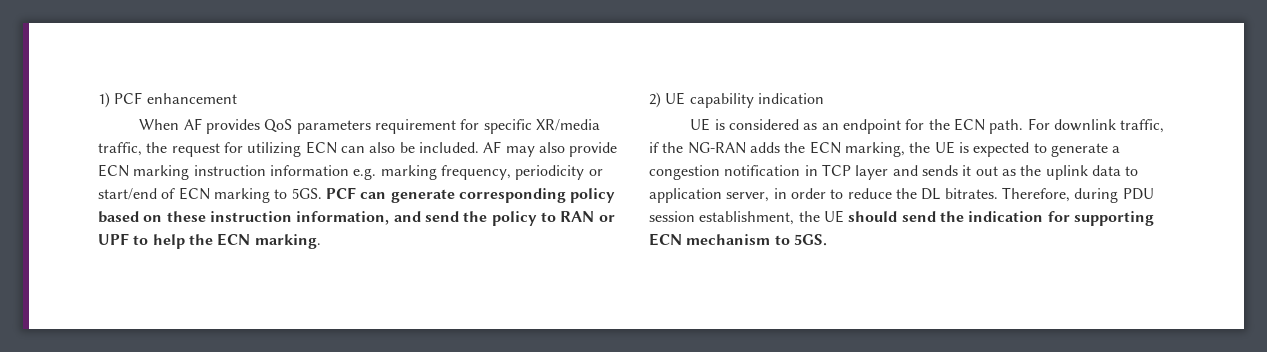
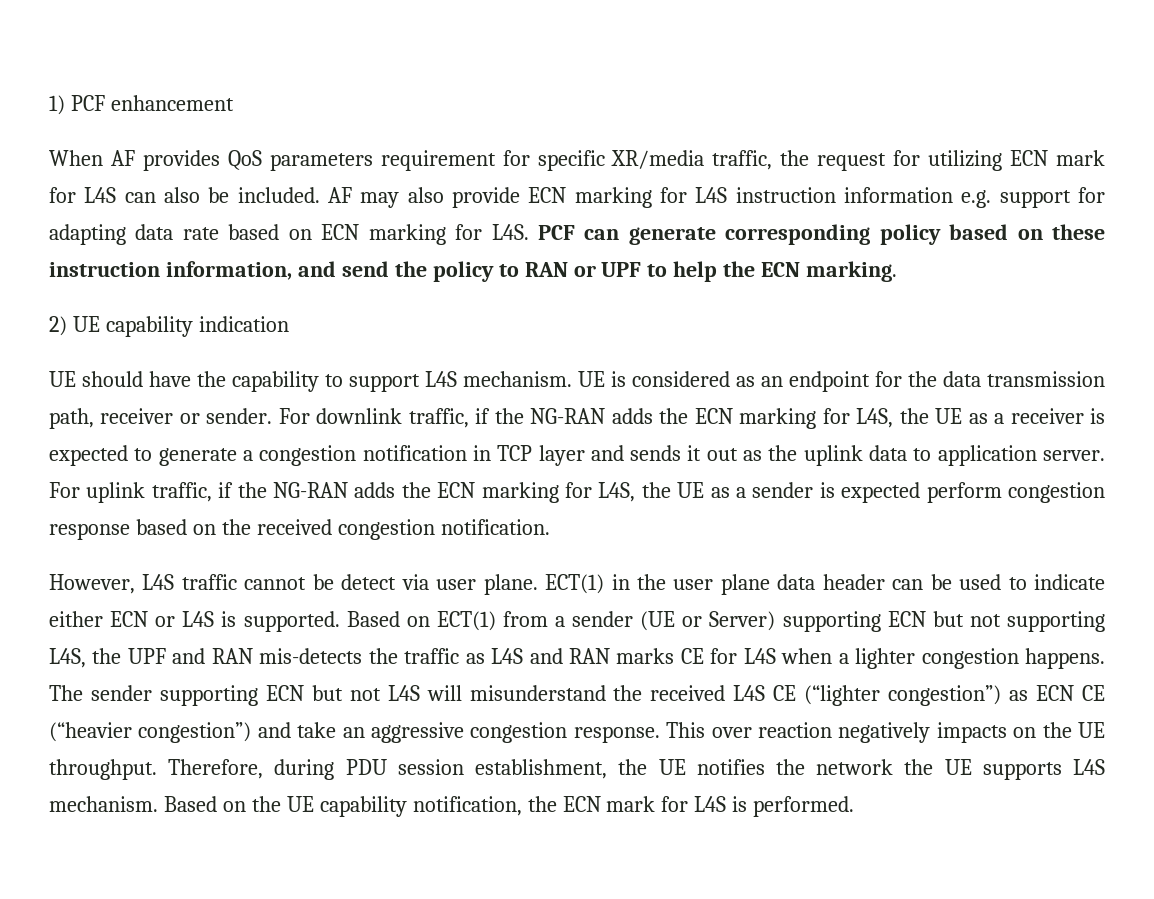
- When AF provides QoS parameters requirement for specific XR/media traffic, the request for utilizing ECN can also be included.
+ When AF provides QoS parameters requirement for specific XR/media traffic, the request for utilizing ECN mark for L4S can also be included.
- AF may also provide ECN marking instruction information e.g. marking frequency, periodicity or start/end of ECN marking to 5GS. PCF can generate corresponding policy based on these instruction information, and send the policy to RAN or UPF to help the ECN marking.
+ AF may also provide ECN marking for L4S instruction information e.g. support for adapting data rate based on ECN marking for L4S. PCF can generate corresponding policy based on these instruction information, and send the policy to RAN or UPF to help the ECN marking.
- UE is considered as an endpoint for the ECN path.
+ UE should have the capability to support L4S mechanism. UE is considered as an endpoint for the data transmission path, receiver or sender.
- For downlink traffic, if the NG-RAN adds the ECN marking, the UE is expected to generate a congestion notification in TCP layer and sends it out as the uplink data to application server, in order to reduce the DL bitrates.
+ For downlink traffic, if the NG-RAN adds the ECN marking for L4S, the UE as a receiver is expected to generate a congestion notification in TCP layer and sends it out as the uplink data to application server. For uplink traffic, if the NG-RAN adds the ECN marking for L4S, the UE as a sender is expected perform congestion response based on the received congestion notification.
+ However, L4S traffic cannot be detect via user plane. ECT(1) in the user plane data header can be used to indicate either ECN or L4S is supported. Based on ECT(1) from a sender (UE or Server) supporting ECN but not supporting L4S, the UPF and RAN mis-detects the traffic as L4S and RAN marks CE for L4S when a lighter congestion happens. The sender supporting ECN but not L4S will misunderstand the received L4S CE (“lighter congestion”) as ECN CE (“heavier congestion”) and take an aggressive congestion response. This over reaction negatively impacts on the UE throughput.
- Therefore, during PDU session establishment, the UE should send the indication for supporting ECN mechanism to 5GS.
+ Therefore, during PDU session establishment, the UE notifies the network the UE supports L4S mechanism. Based on the UE capability notification, the ECN mark for L4S is performed.

